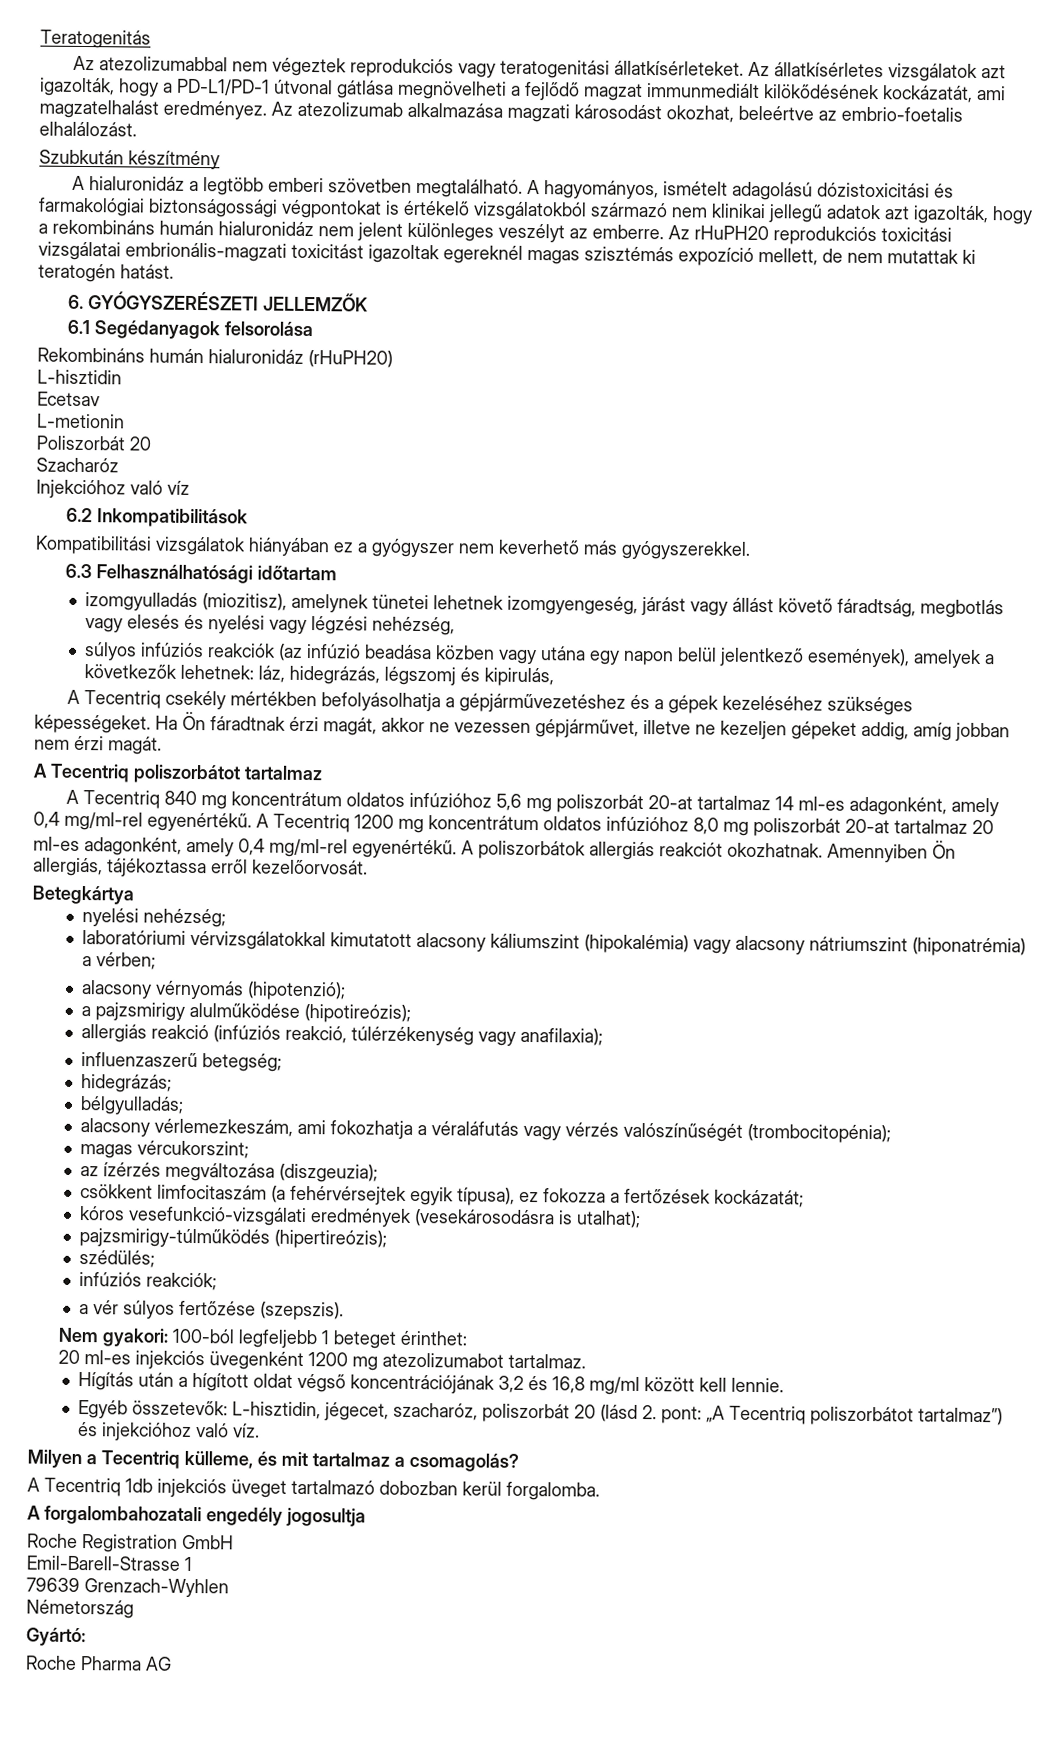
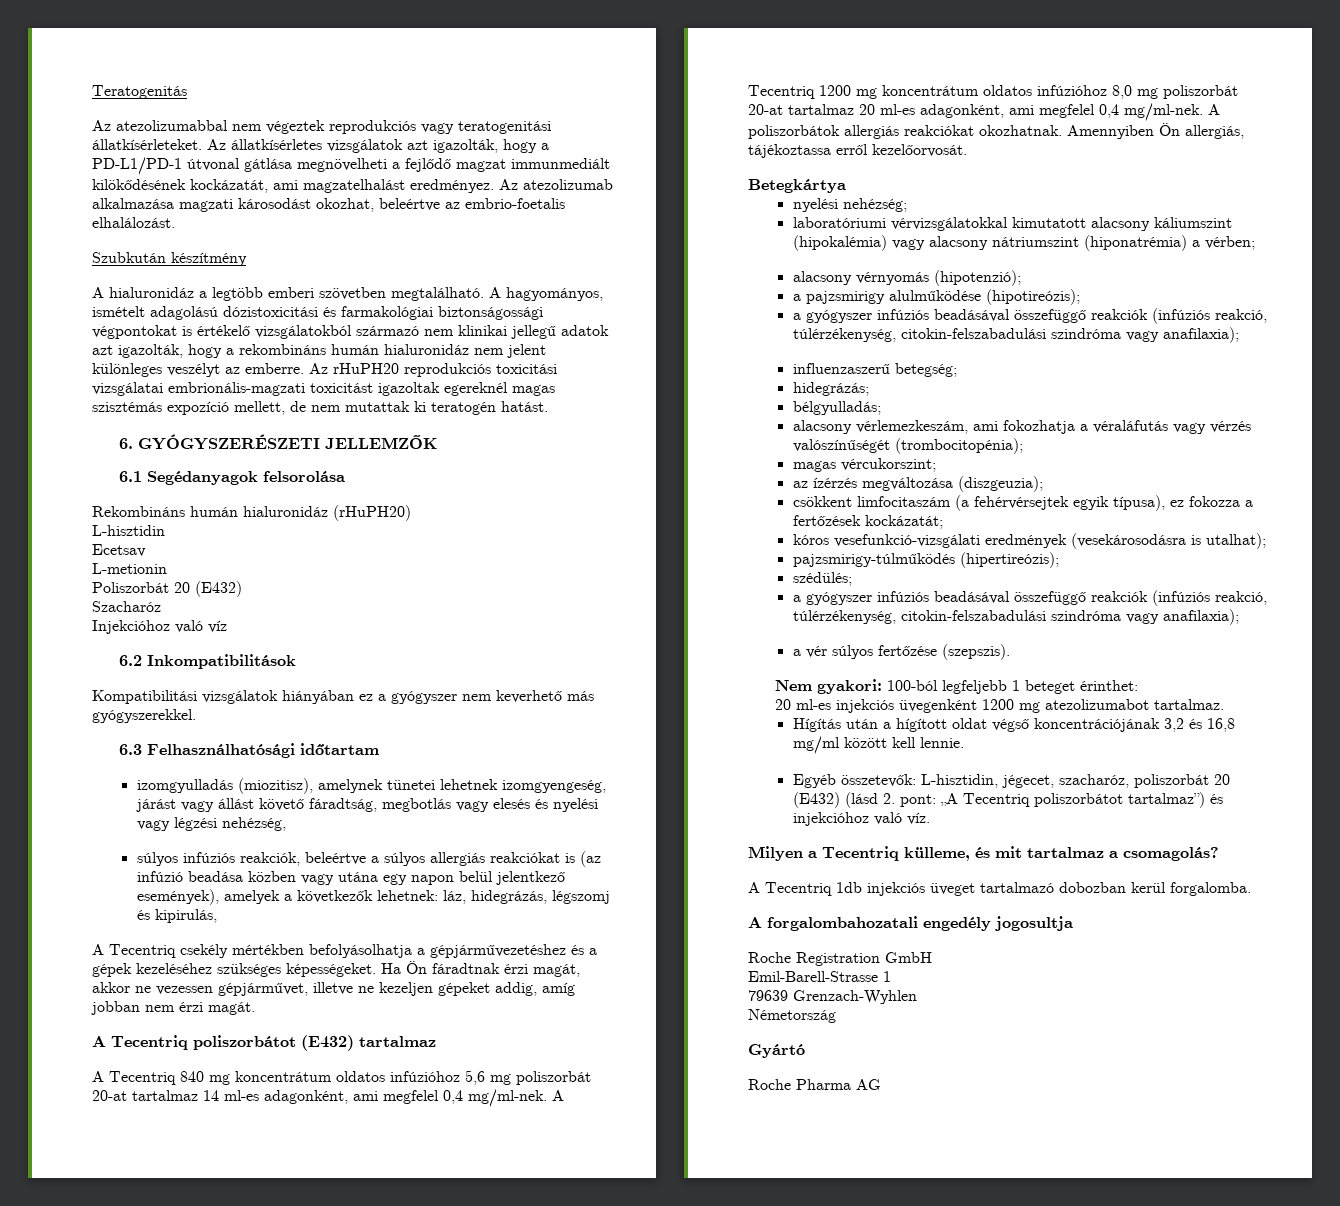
- Poliszorbát 20
+ Poliszorbát 20 (E432)
- súlyos infúziós reakciók (az infúzió beadása közben vagy utána egy napon belül jelentkező események), amelyek a következők lehetnek: láz, hidegrázás, légszomj és kipirulás,
+ súlyos infúziós reakciók, beleértve a súlyos allergiás reakciókat is (az infúzió beadása közben vagy utána egy napon belül jelentkező események), amelyek a következők lehetnek: láz, hidegrázás, légszomj és kipirulás,
- A Tecentriq poliszorbátot tartalmaz
+ A Tecentriq poliszorbátot (E432) tartalmaz
- A Tecentriq 840 mg koncentrátum oldatos infúzióhoz 5,6 mg poliszorbát 20-at tartalmaz 14 ml-es adagonként, amely 0,4 mg/ml-rel egyenértékű.
+ A Tecentriq 840 mg koncentrátum oldatos infúzióhoz 5,6 mg poliszorbát 20-at tartalmaz 14 ml-es adagonként, ami megfelel 0,4 mg/ml-nek.
- A Tecentriq 1200 mg koncentrátum oldatos infúzióhoz 8,0 mg poliszorbát 20-at tartalmaz 20 ml-es adagonként, amely 0,4 mg/ml-rel egyenértékű.
+ A Tecentriq 1200 mg koncentrátum oldatos infúzióhoz 8,0 mg poliszorbát 20-at tartalmaz 20 ml-es adagonként, ami megfelel 0,4 mg/ml-nek.
- A poliszorbátok allergiás reakciót okozhatnak.
+ A poliszorbátok allergiás reakciókat okozhatnak.
  a pajzsmirigy alulműködése (hipotireózis);
- allergiás reakció (infúziós reakció, túlérzékenység vagy anafilaxia);
+ a gyógyszer infúziós beadásával összefüggő reakciók (infúziós reakció, túlérzékenység, citokin-felszabadulási szindróma vagy anafilaxia);
  szédülés;
- infúziós reakciók;
+ a gyógyszer infúziós beadásával összefüggő reakciók (infúziós reakció, túlérzékenység, citokin-felszabadulási szindróma vagy anafilaxia);
- Egyéb összetevők: L-hisztidin, jégecet, szacharóz, poliszorbát 20 (lásd 2. pont: „A Tecentriq poliszorbátot tartalmaz”) és injekcióhoz való víz.
+ Egyéb összetevők: L-hisztidin, jégecet, szacharóz, poliszorbát 20 (E432) (lásd 2. pont: „A Tecentriq poliszorbátot tartalmaz”) és injekcióhoz való víz.
- Gyártó:
+ Gyártó

